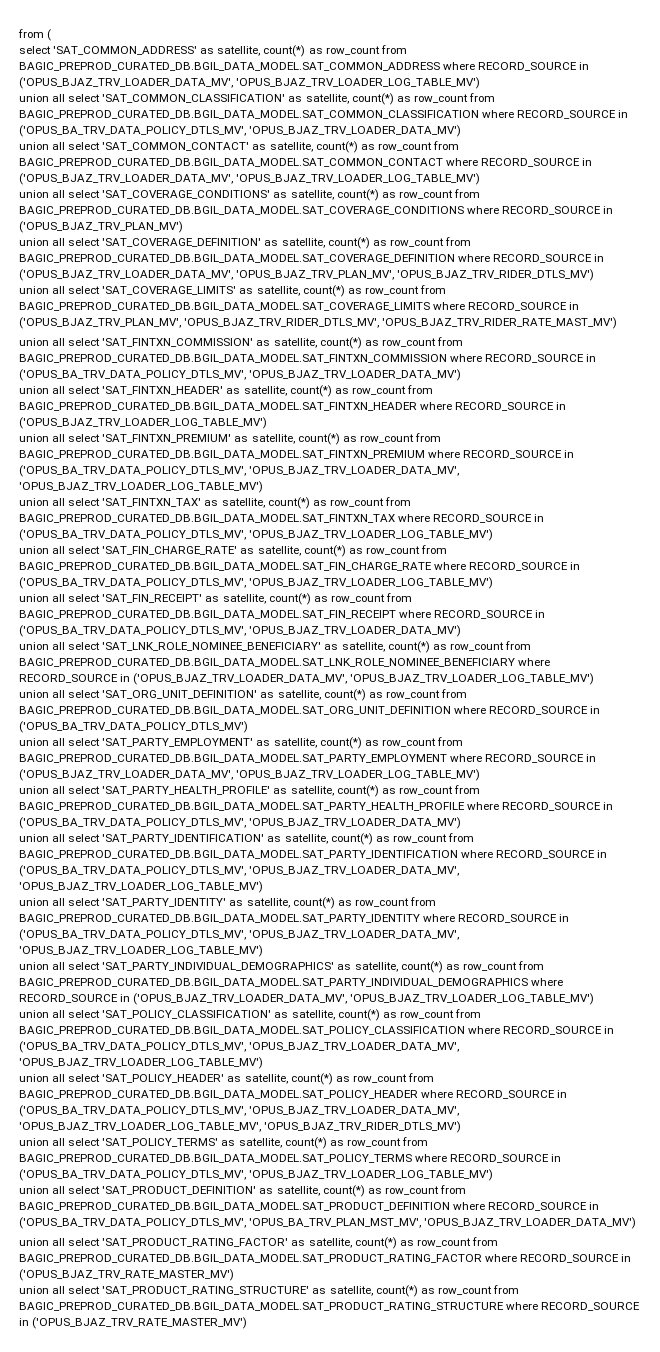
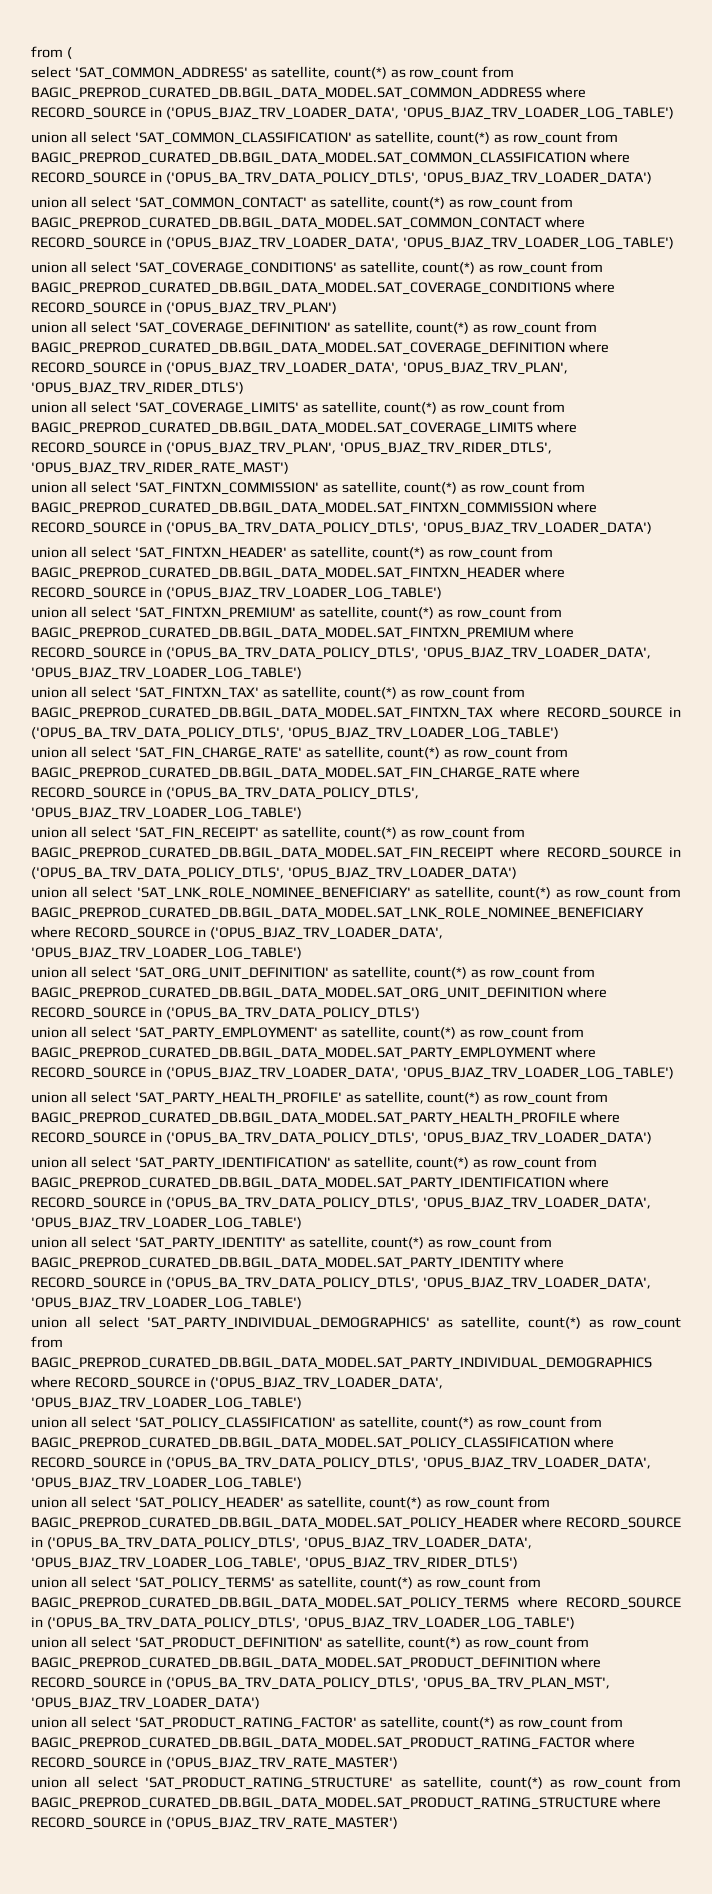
- select 'SAT_COMMON_ADDRESS' as satellite, count(*) as row_count from BAGIC_PREPROD_CURATED_DB.BGIL_DATA_MODEL.SAT_COMMON_ADDRESS where RECORD_SOURCE in ('OPUS_BJAZ_TRV_LOADER_DATA_MV', 'OPUS_BJAZ_TRV_LOADER_LOG_TABLE_MV')
+ select 'SAT_COMMON_ADDRESS' as satellite, count(*) as row_count from BAGIC_PREPROD_CURATED_DB.BGIL_DATA_MODEL.SAT_COMMON_ADDRESS where RECORD_SOURCE in ('OPUS_BJAZ_TRV_LOADER_DATA', 'OPUS_BJAZ_TRV_LOADER_LOG_TABLE')
- union all select 'SAT_COMMON_CLASSIFICATION' as satellite, count(*) as row_count from BAGIC_PREPROD_CURATED_DB.BGIL_DATA_MODEL.SAT_COMMON_CLASSIFICATION where RECORD_SOURCE in ('OPUS_BA_TRV_DATA_POLICY_DTLS_MV', 'OPUS_BJAZ_TRV_LOADER_DATA_MV')
+ union all select 'SAT_COMMON_CLASSIFICATION' as satellite, count(*) as row_count from BAGIC_PREPROD_CURATED_DB.BGIL_DATA_MODEL.SAT_COMMON_CLASSIFICATION where RECORD_SOURCE in ('OPUS_BA_TRV_DATA_POLICY_DTLS', 'OPUS_BJAZ_TRV_LOADER_DATA')
- union all select 'SAT_COMMON_CONTACT' as satellite, count(*) as row_count from BAGIC_PREPROD_CURATED_DB.BGIL_DATA_MODEL.SAT_COMMON_CONTACT where RECORD_SOURCE in ('OPUS_BJAZ_TRV_LOADER_DATA_MV', 'OPUS_BJAZ_TRV_LOADER_LOG_TABLE_MV')
+ union all select 'SAT_COMMON_CONTACT' as satellite, count(*) as row_count from BAGIC_PREPROD_CURATED_DB.BGIL_DATA_MODEL.SAT_COMMON_CONTACT where RECORD_SOURCE in ('OPUS_BJAZ_TRV_LOADER_DATA', 'OPUS_BJAZ_TRV_LOADER_LOG_TABLE')
- union all select 'SAT_COVERAGE_CONDITIONS' as satellite, count(*) as row_count from BAGIC_PREPROD_CURATED_DB.BGIL_DATA_MODEL.SAT_COVERAGE_CONDITIONS where RECORD_SOURCE in ('OPUS_BJAZ_TRV_PLAN_MV')
+ union all select 'SAT_COVERAGE_CONDITIONS' as satellite, count(*) as row_count from BAGIC_PREPROD_CURATED_DB.BGIL_DATA_MODEL.SAT_COVERAGE_CONDITIONS where RECORD_SOURCE in ('OPUS_BJAZ_TRV_PLAN')
- union all select 'SAT_COVERAGE_DEFINITION' as satellite, count(*) as row_count from BAGIC_PREPROD_CURATED_DB.BGIL_DATA_MODEL.SAT_COVERAGE_DEFINITION where RECORD_SOURCE in ('OPUS_BJAZ_TRV_LOADER_DATA_MV', 'OPUS_BJAZ_TRV_PLAN_MV', 'OPUS_BJAZ_TRV_RIDER_DTLS_MV')
+ union all select 'SAT_COVERAGE_DEFINITION' as satellite, count(*) as row_count from BAGIC_PREPROD_CURATED_DB.BGIL_DATA_MODEL.SAT_COVERAGE_DEFINITION where RECORD_SOURCE in ('OPUS_BJAZ_TRV_LOADER_DATA', 'OPUS_BJAZ_TRV_PLAN', 'OPUS_BJAZ_TRV_RIDER_DTLS')
- union all select 'SAT_COVERAGE_LIMITS' as satellite, count(*) as row_count from BAGIC_PREPROD_CURATED_DB.BGIL_DATA_MODEL.SAT_COVERAGE_LIMITS where RECORD_SOURCE in ('OPUS_BJAZ_TRV_PLAN_MV', 'OPUS_BJAZ_TRV_RIDER_DTLS_MV', 'OPUS_BJAZ_TRV_RIDER_RATE_MAST_MV')
+ union all select 'SAT_COVERAGE_LIMITS' as satellite, count(*) as row_count from BAGIC_PREPROD_CURATED_DB.BGIL_DATA_MODEL.SAT_COVERAGE_LIMITS where RECORD_SOURCE in ('OPUS_BJAZ_TRV_PLAN', 'OPUS_BJAZ_TRV_RIDER_DTLS', 'OPUS_BJAZ_TRV_RIDER_RATE_MAST')
- union all select 'SAT_FINTXN_COMMISSION' as satellite, count(*) as row_count from BAGIC_PREPROD_CURATED_DB.BGIL_DATA_MODEL.SAT_FINTXN_COMMISSION where RECORD_SOURCE in ('OPUS_BA_TRV_DATA_POLICY_DTLS_MV', 'OPUS_BJAZ_TRV_LOADER_DATA_MV')
+ union all select 'SAT_FINTXN_COMMISSION' as satellite, count(*) as row_count from BAGIC_PREPROD_CURATED_DB.BGIL_DATA_MODEL.SAT_FINTXN_COMMISSION where RECORD_SOURCE in ('OPUS_BA_TRV_DATA_POLICY_DTLS', 'OPUS_BJAZ_TRV_LOADER_DATA')
- union all select 'SAT_FINTXN_HEADER' as satellite, count(*) as row_count from BAGIC_PREPROD_CURATED_DB.BGIL_DATA_MODEL.SAT_FINTXN_HEADER where RECORD_SOURCE in ('OPUS_BJAZ_TRV_LOADER_LOG_TABLE_MV')
+ union all select 'SAT_FINTXN_HEADER' as satellite, count(*) as row_count from BAGIC_PREPROD_CURATED_DB.BGIL_DATA_MODEL.SAT_FINTXN_HEADER where RECORD_SOURCE in ('OPUS_BJAZ_TRV_LOADER_LOG_TABLE')
- union all select 'SAT_FINTXN_PREMIUM' as satellite, count(*) as row_count from BAGIC_PREPROD_CURATED_DB.BGIL_DATA_MODEL.SAT_FINTXN_PREMIUM where RECORD_SOURCE in ('OPUS_BA_TRV_DATA_POLICY_DTLS_MV', 'OPUS_BJAZ_TRV_LOADER_DATA_MV', 'OPUS_BJAZ_TRV_LOADER_LOG_TABLE_MV')
+ union all select 'SAT_FINTXN_PREMIUM' as satellite, count(*) as row_count from BAGIC_PREPROD_CURATED_DB.BGIL_DATA_MODEL.SAT_FINTXN_PREMIUM where RECORD_SOURCE in ('OPUS_BA_TRV_DATA_POLICY_DTLS', 'OPUS_BJAZ_TRV_LOADER_DATA', 'OPUS_BJAZ_TRV_LOADER_LOG_TABLE')
- union all select 'SAT_FINTXN_TAX' as satellite, count(*) as row_count from BAGIC_PREPROD_CURATED_DB.BGIL_DATA_MODEL.SAT_FINTXN_TAX where RECORD_SOURCE in ('OPUS_BA_TRV_DATA_POLICY_DTLS_MV', 'OPUS_BJAZ_TRV_LOADER_LOG_TABLE_MV')
+ union all select 'SAT_FINTXN_TAX' as satellite, count(*) as row_count from BAGIC_PREPROD_CURATED_DB.BGIL_DATA_MODEL.SAT_FINTXN_TAX where RECORD_SOURCE in ('OPUS_BA_TRV_DATA_POLICY_DTLS', 'OPUS_BJAZ_TRV_LOADER_LOG_TABLE')
- union all select 'SAT_FIN_CHARGE_RATE' as satellite, count(*) as row_count from BAGIC_PREPROD_CURATED_DB.BGIL_DATA_MODEL.SAT_FIN_CHARGE_RATE where RECORD_SOURCE in ('OPUS_BA_TRV_DATA_POLICY_DTLS_MV', 'OPUS_BJAZ_TRV_LOADER_LOG_TABLE_MV')
+ union all select 'SAT_FIN_CHARGE_RATE' as satellite, count(*) as row_count from BAGIC_PREPROD_CURATED_DB.BGIL_DATA_MODEL.SAT_FIN_CHARGE_RATE where RECORD_SOURCE in ('OPUS_BA_TRV_DATA_POLICY_DTLS', 'OPUS_BJAZ_TRV_LOADER_LOG_TABLE')
- union all select 'SAT_FIN_RECEIPT' as satellite, count(*) as row_count from BAGIC_PREPROD_CURATED_DB.BGIL_DATA_MODEL.SAT_FIN_RECEIPT where RECORD_SOURCE in ('OPUS_BA_TRV_DATA_POLICY_DTLS_MV', 'OPUS_BJAZ_TRV_LOADER_DATA_MV')
+ union all select 'SAT_FIN_RECEIPT' as satellite, count(*) as row_count from BAGIC_PREPROD_CURATED_DB.BGIL_DATA_MODEL.SAT_FIN_RECEIPT where RECORD_SOURCE in ('OPUS_BA_TRV_DATA_POLICY_DTLS', 'OPUS_BJAZ_TRV_LOADER_DATA')
- union all select 'SAT_LNK_ROLE_NOMINEE_BENEFICIARY' as satellite, count(*) as row_count from BAGIC_PREPROD_CURATED_DB.BGIL_DATA_MODEL.SAT_LNK_ROLE_NOMINEE_BENEFICIARY where RECORD_SOURCE in ('OPUS_BJAZ_TRV_LOADER_DATA_MV', 'OPUS_BJAZ_TRV_LOADER_LOG_TABLE_MV')
+ union all select 'SAT_LNK_ROLE_NOMINEE_BENEFICIARY' as satellite, count(*) as row_count from BAGIC_PREPROD_CURATED_DB.BGIL_DATA_MODEL.SAT_LNK_ROLE_NOMINEE_BENEFICIARY where RECORD_SOURCE in ('OPUS_BJAZ_TRV_LOADER_DATA', 'OPUS_BJAZ_TRV_LOADER_LOG_TABLE')
- union all select 'SAT_ORG_UNIT_DEFINITION' as satellite, count(*) as row_count from BAGIC_PREPROD_CURATED_DB.BGIL_DATA_MODEL.SAT_ORG_UNIT_DEFINITION where RECORD_SOURCE in ('OPUS_BA_TRV_DATA_POLICY_DTLS_MV')
+ union all select 'SAT_ORG_UNIT_DEFINITION' as satellite, count(*) as row_count from BAGIC_PREPROD_CURATED_DB.BGIL_DATA_MODEL.SAT_ORG_UNIT_DEFINITION where RECORD_SOURCE in ('OPUS_BA_TRV_DATA_POLICY_DTLS')
- union all select 'SAT_PARTY_EMPLOYMENT' as satellite, count(*) as row_count from BAGIC_PREPROD_CURATED_DB.BGIL_DATA_MODEL.SAT_PARTY_EMPLOYMENT where RECORD_SOURCE in ('OPUS_BJAZ_TRV_LOADER_DATA_MV', 'OPUS_BJAZ_TRV_LOADER_LOG_TABLE_MV')
+ union all select 'SAT_PARTY_EMPLOYMENT' as satellite, count(*) as row_count from BAGIC_PREPROD_CURATED_DB.BGIL_DATA_MODEL.SAT_PARTY_EMPLOYMENT where RECORD_SOURCE in ('OPUS_BJAZ_TRV_LOADER_DATA', 'OPUS_BJAZ_TRV_LOADER_LOG_TABLE')
- union all select 'SAT_PARTY_HEALTH_PROFILE' as satellite, count(*) as row_count from BAGIC_PREPROD_CURATED_DB.BGIL_DATA_MODEL.SAT_PARTY_HEALTH_PROFILE where RECORD_SOURCE in ('OPUS_BA_TRV_DATA_POLICY_DTLS_MV', 'OPUS_BJAZ_TRV_LOADER_DATA_MV')
+ union all select 'SAT_PARTY_HEALTH_PROFILE' as satellite, count(*) as row_count from BAGIC_PREPROD_CURATED_DB.BGIL_DATA_MODEL.SAT_PARTY_HEALTH_PROFILE where RECORD_SOURCE in ('OPUS_BA_TRV_DATA_POLICY_DTLS', 'OPUS_BJAZ_TRV_LOADER_DATA')
- union all select 'SAT_PARTY_IDENTIFICATION' as satellite, count(*) as row_count from BAGIC_PREPROD_CURATED_DB.BGIL_DATA_MODEL.SAT_PARTY_IDENTIFICATION where RECORD_SOURCE in ('OPUS_BA_TRV_DATA_POLICY_DTLS_MV', 'OPUS_BJAZ_TRV_LOADER_DATA_MV', 'OPUS_BJAZ_TRV_LOADER_LOG_TABLE_MV')
+ union all select 'SAT_PARTY_IDENTIFICATION' as satellite, count(*) as row_count from BAGIC_PREPROD_CURATED_DB.BGIL_DATA_MODEL.SAT_PARTY_IDENTIFICATION where RECORD_SOURCE in ('OPUS_BA_TRV_DATA_POLICY_DTLS', 'OPUS_BJAZ_TRV_LOADER_DATA', 'OPUS_BJAZ_TRV_LOADER_LOG_TABLE')
- union all select 'SAT_PARTY_IDENTITY' as satellite, count(*) as row_count from BAGIC_PREPROD_CURATED_DB.BGIL_DATA_MODEL.SAT_PARTY_IDENTITY where RECORD_SOURCE in ('OPUS_BA_TRV_DATA_POLICY_DTLS_MV', 'OPUS_BJAZ_TRV_LOADER_DATA_MV', 'OPUS_BJAZ_TRV_LOADER_LOG_TABLE_MV')
+ union all select 'SAT_PARTY_IDENTITY' as satellite, count(*) as row_count from BAGIC_PREPROD_CURATED_DB.BGIL_DATA_MODEL.SAT_PARTY_IDENTITY where RECORD_SOURCE in ('OPUS_BA_TRV_DATA_POLICY_DTLS', 'OPUS_BJAZ_TRV_LOADER_DATA', 'OPUS_BJAZ_TRV_LOADER_LOG_TABLE')
- union all select 'SAT_PARTY_INDIVIDUAL_DEMOGRAPHICS' as satellite, count(*) as row_count from BAGIC_PREPROD_CURATED_DB.BGIL_DATA_MODEL.SAT_PARTY_INDIVIDUAL_DEMOGRAPHICS where RECORD_SOURCE in ('OPUS_BJAZ_TRV_LOADER_DATA_MV', 'OPUS_BJAZ_TRV_LOADER_LOG_TABLE_MV')
+ union all select 'SAT_PARTY_INDIVIDUAL_DEMOGRAPHICS' as satellite, count(*) as row_count from BAGIC_PREPROD_CURATED_DB.BGIL_DATA_MODEL.SAT_PARTY_INDIVIDUAL_DEMOGRAPHICS where RECORD_SOURCE in ('OPUS_BJAZ_TRV_LOADER_DATA', 'OPUS_BJAZ_TRV_LOADER_LOG_TABLE')
- union all select 'SAT_POLICY_CLASSIFICATION' as satellite, count(*) as row_count from BAGIC_PREPROD_CURATED_DB.BGIL_DATA_MODEL.SAT_POLICY_CLASSIFICATION where RECORD_SOURCE in ('OPUS_BA_TRV_DATA_POLICY_DTLS_MV', 'OPUS_BJAZ_TRV_LOADER_DATA_MV', 'OPUS_BJAZ_TRV_LOADER_LOG_TABLE_MV')
+ union all select 'SAT_POLICY_CLASSIFICATION' as satellite, count(*) as row_count from BAGIC_PREPROD_CURATED_DB.BGIL_DATA_MODEL.SAT_POLICY_CLASSIFICATION where RECORD_SOURCE in ('OPUS_BA_TRV_DATA_POLICY_DTLS', 'OPUS_BJAZ_TRV_LOADER_DATA', 'OPUS_BJAZ_TRV_LOADER_LOG_TABLE')
- union all select 'SAT_POLICY_HEADER' as satellite, count(*) as row_count from BAGIC_PREPROD_CURATED_DB.BGIL_DATA_MODEL.SAT_POLICY_HEADER where RECORD_SOURCE in ('OPUS_BA_TRV_DATA_POLICY_DTLS_MV', 'OPUS_BJAZ_TRV_LOADER_DATA_MV', 'OPUS_BJAZ_TRV_LOADER_LOG_TABLE_MV', 'OPUS_BJAZ_TRV_RIDER_DTLS_MV')
+ union all select 'SAT_POLICY_HEADER' as satellite, count(*) as row_count from BAGIC_PREPROD_CURATED_DB.BGIL_DATA_MODEL.SAT_POLICY_HEADER where RECORD_SOURCE in ('OPUS_BA_TRV_DATA_POLICY_DTLS', 'OPUS_BJAZ_TRV_LOADER_DATA', 'OPUS_BJAZ_TRV_LOADER_LOG_TABLE', 'OPUS_BJAZ_TRV_RIDER_DTLS')
- union all select 'SAT_POLICY_TERMS' as satellite, count(*) as row_count from BAGIC_PREPROD_CURATED_DB.BGIL_DATA_MODEL.SAT_POLICY_TERMS where RECORD_SOURCE in ('OPUS_BA_TRV_DATA_POLICY_DTLS_MV', 'OPUS_BJAZ_TRV_LOADER_LOG_TABLE_MV')
+ union all select 'SAT_POLICY_TERMS' as satellite, count(*) as row_count from BAGIC_PREPROD_CURATED_DB.BGIL_DATA_MODEL.SAT_POLICY_TERMS where RECORD_SOURCE in ('OPUS_BA_TRV_DATA_POLICY_DTLS', 'OPUS_BJAZ_TRV_LOADER_LOG_TABLE')
- union all select 'SAT_PRODUCT_DEFINITION' as satellite, count(*) as row_count from BAGIC_PREPROD_CURATED_DB.BGIL_DATA_MODEL.SAT_PRODUCT_DEFINITION where RECORD_SOURCE in ('OPUS_BA_TRV_DATA_POLICY_DTLS_MV', 'OPUS_BA_TRV_PLAN_MST_MV', 'OPUS_BJAZ_TRV_LOADER_DATA_MV')
+ union all select 'SAT_PRODUCT_DEFINITION' as satellite, count(*) as row_count from BAGIC_PREPROD_CURATED_DB.BGIL_DATA_MODEL.SAT_PRODUCT_DEFINITION where RECORD_SOURCE in ('OPUS_BA_TRV_DATA_POLICY_DTLS', 'OPUS_BA_TRV_PLAN_MST', 'OPUS_BJAZ_TRV_LOADER_DATA')
- union all select 'SAT_PRODUCT_RATING_FACTOR' as satellite, count(*) as row_count from BAGIC_PREPROD_CURATED_DB.BGIL_DATA_MODEL.SAT_PRODUCT_RATING_FACTOR where RECORD_SOURCE in ('OPUS_BJAZ_TRV_RATE_MASTER_MV')
+ union all select 'SAT_PRODUCT_RATING_FACTOR' as satellite, count(*) as row_count from BAGIC_PREPROD_CURATED_DB.BGIL_DATA_MODEL.SAT_PRODUCT_RATING_FACTOR where RECORD_SOURCE in ('OPUS_BJAZ_TRV_RATE_MASTER')
- union all select 'SAT_PRODUCT_RATING_STRUCTURE' as satellite, count(*) as row_count from BAGIC_PREPROD_CURATED_DB.BGIL_DATA_MODEL.SAT_PRODUCT_RATING_STRUCTURE where RECORD_SOURCE in ('OPUS_BJAZ_TRV_RATE_MASTER_MV')
+ union all select 'SAT_PRODUCT_RATING_STRUCTURE' as satellite, count(*) as row_count from BAGIC_PREPROD_CURATED_DB.BGIL_DATA_MODEL.SAT_PRODUCT_RATING_STRUCTURE where RECORD_SOURCE in ('OPUS_BJAZ_TRV_RATE_MASTER')

